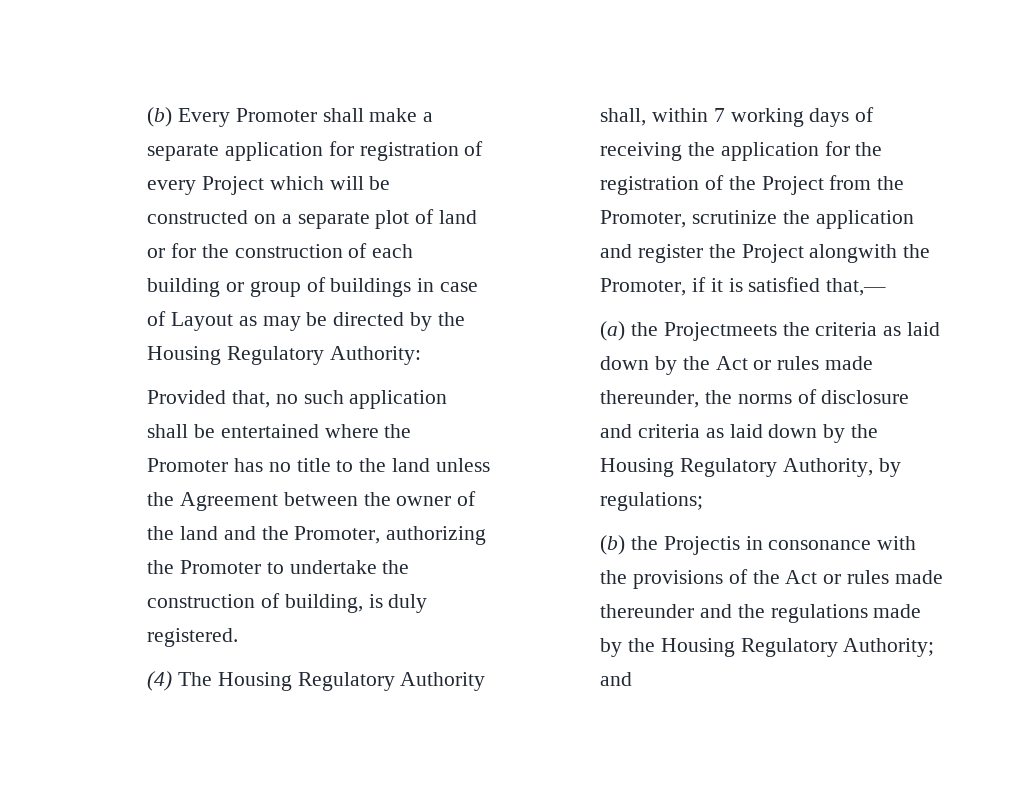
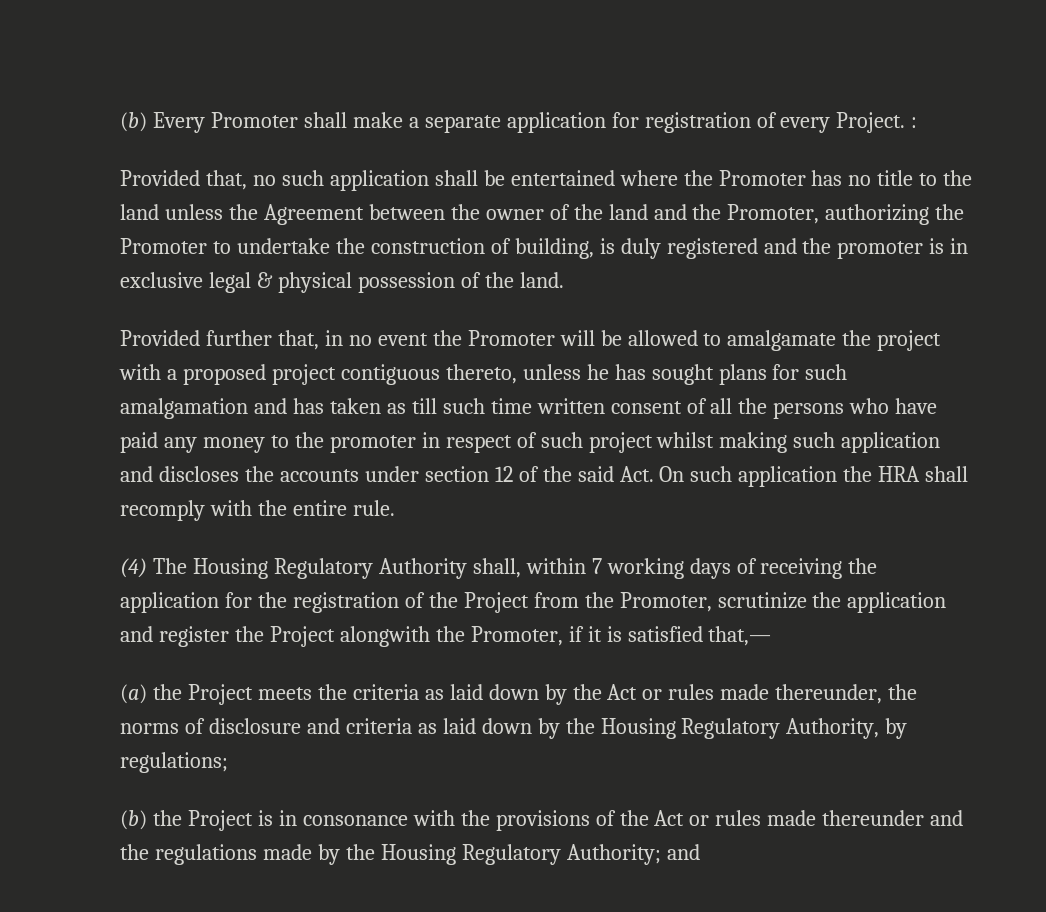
- (b) Every Promoter shall make a separate application for registration of every Project which will be constructed on a separate plot of land or for the construction of each building or group of buildings in case of Layout as may be directed by the Housing Regulatory Authority:
+ (b) Every Promoter shall make a separate application for registration of every Project. :
- Provided that, no such application shall be entertained where the Promoter has no title to the land unless the Agreement between the owner of the land and the Promoter, authorizing the Promoter to undertake the construction of building, is duly registered.
+ Provided that, no such application shall be entertained where the Promoter has no title to the land unless the Agreement between the owner of the land and the Promoter, authorizing the Promoter to undertake the construction of building, is duly registered and the promoter is in exclusive legal & physical possession of the land.
+ Provided further that, in no event the Promoter will be allowed to amalgamate the project with a proposed project contiguous thereto, unless he has sought plans for such amalgamation and has taken as till such time written consent of all the persons who have paid any money to the promoter in respect of such project whilst making such application and discloses the accounts under section 12 of the said Act. On such application the HRA shall recomply with the entire rule.
- (a) the Projectmeets the criteria as laid down by the Act or rules made thereunder, the norms of disclosure and criteria as laid down by the Housing Regulatory Authority, by regulations;
+ (a) the Project meets the criteria as laid down by the Act or rules made thereunder, the norms of disclosure and criteria as laid down by the Housing Regulatory Authority, by regulations;
- (b) the Projectis in consonance with the provisions of the Act or rules made thereunder and the regulations made by the Housing Regulatory Authority; and
+ (b) the Project is in consonance with the provisions of the Act or rules made thereunder and the regulations made by the Housing Regulatory Authority; and

